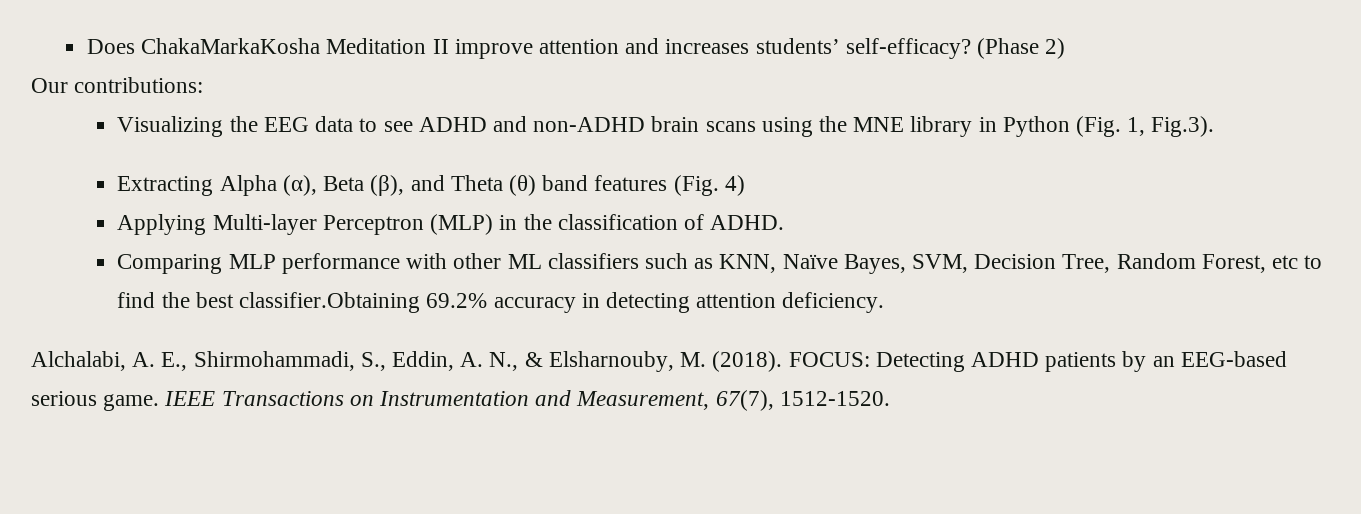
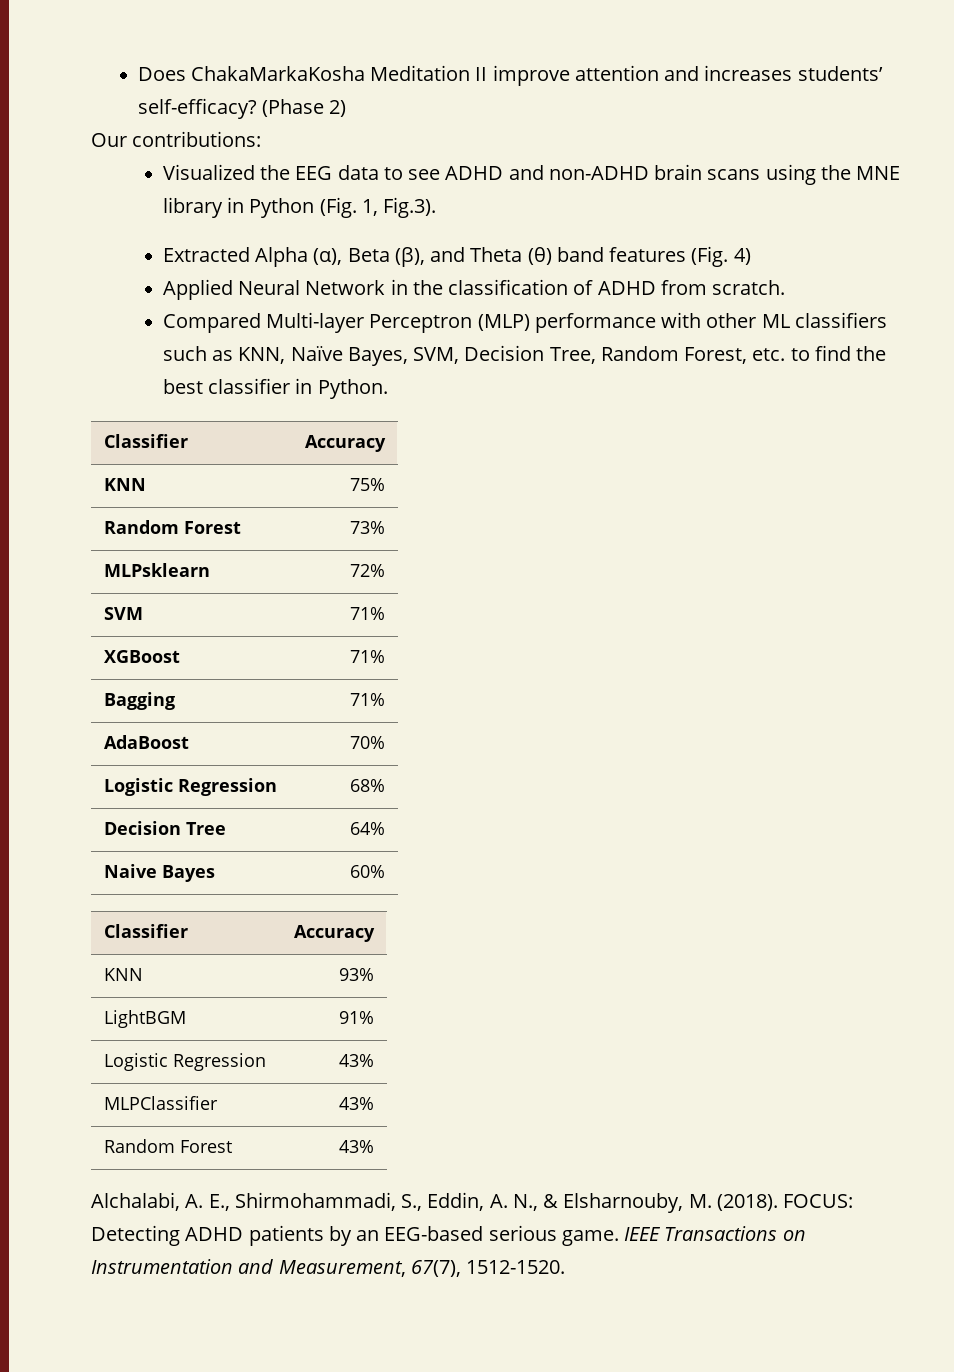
- Visualizing the EEG data to see ADHD and non-ADHD brain scans using the MNE library in Python (Fig. 1, Fig.3).
+ Visualized the EEG data to see ADHD and non-ADHD brain scans using the MNE library in Python (Fig. 1, Fig.3).
- Extracting Alpha (α), Beta (β), and Theta (θ) band features (Fig. 4)
+ Extracted Alpha (α), Beta (β), and Theta (θ) band features (Fig. 4)
- Applying Multi-layer Perceptron (MLP) in the classification of ADHD.
- Comparing MLP performance with other ML classifiers such as KNN, Naïve Bayes, SVM, Decision Tree, Random Forest, etc to find the best classifier.Obtaining 69.2% accuracy in detecting attention deficiency.
+ Applied Neural Network in the classification of ADHD from scratch.
+ Compared Multi-layer Perceptron (MLP) performance with other ML classifiers such as KNN, Naïve Bayes, SVM, Decision Tree, Random Forest, etc. to find the best classifier in Python.
+ Classifier | Accuracy
+ KNN | 75%
+ Random Forest | 73%
+ MLPsklearn | 72%
+ SVM | 71%
+ XGBoost | 71%
+ Bagging | 71%
+ AdaBoost | 70%
+ Logistic Regression | 68%
+ Decision Tree | 64%
+ Naive Bayes | 60%
+ Classifier | Accuracy
+ KNN | 93%
+ LightBGM | 91%
+ Logistic Regression | 43%
+ MLPClassifier | 43%
+ Random Forest | 43%

